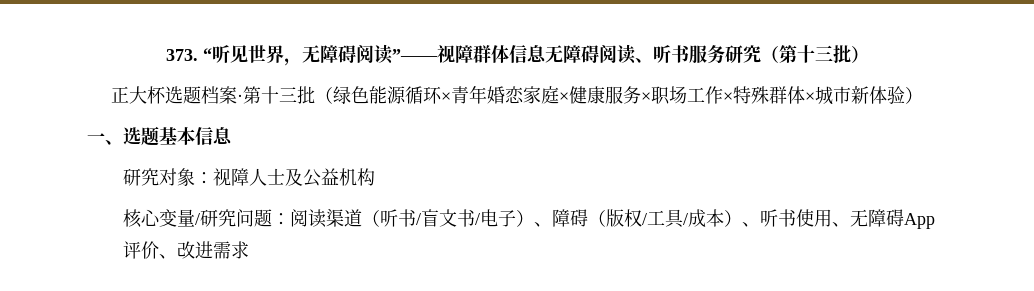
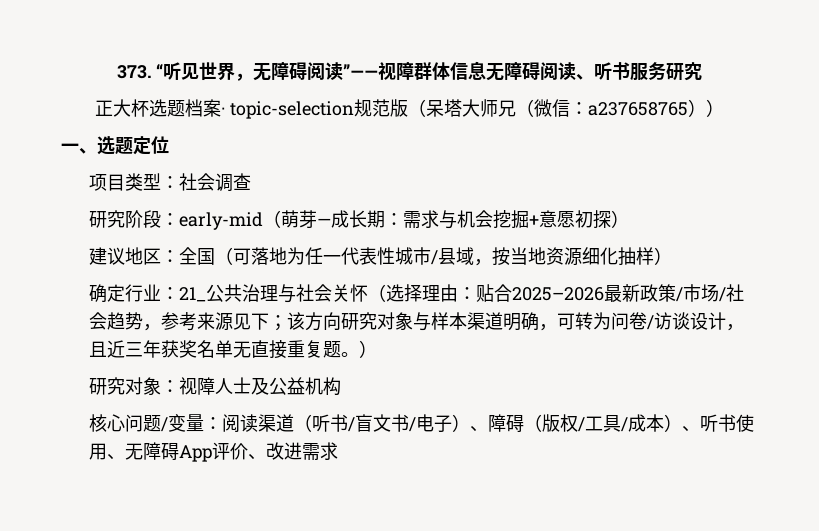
- 373. “听见世界，无障碍阅读”——视障群体信息无障碍阅读、听书服务研究（第十三批）
+ 373. “听见世界，无障碍阅读”——视障群体信息无障碍阅读、听书服务研究
- 正大杯选题档案·第十三批（绿色能源循环×青年婚恋家庭×健康服务×职场工作×特殊群体×城市新体验）
- 一、选题基本信息
+ 正大杯选题档案· topic-selection规范版（呆塔大师兄（微信：a237658765））
+ 一、选题定位
+ 项目类型：社会调查
+ 研究阶段：early-mid（萌芽—成长期：需求与机会挖掘+意愿初探）
+ 建议地区：全国（可落地为任一代表性城市/县域，按当地资源细化抽样）
+ 确定行业：21_公共治理与社会关怀（选择理由：贴合2025–2026最新政策/市场/社会趋势，参考来源见下；该方向研究对象与样本渠道明确，可转为问卷/访谈设计，且近三年获奖名单无直接重复题。）
- 核心变量/研究问题：阅读渠道（听书/盲文书/电子）、障碍（版权/工具/成本）、听书使用、无障碍App评价、改进需求
+ 核心问题/变量：阅读渠道（听书/盲文书/电子）、障碍（版权/工具/成本）、听书使用、无障碍App评价、改进需求

